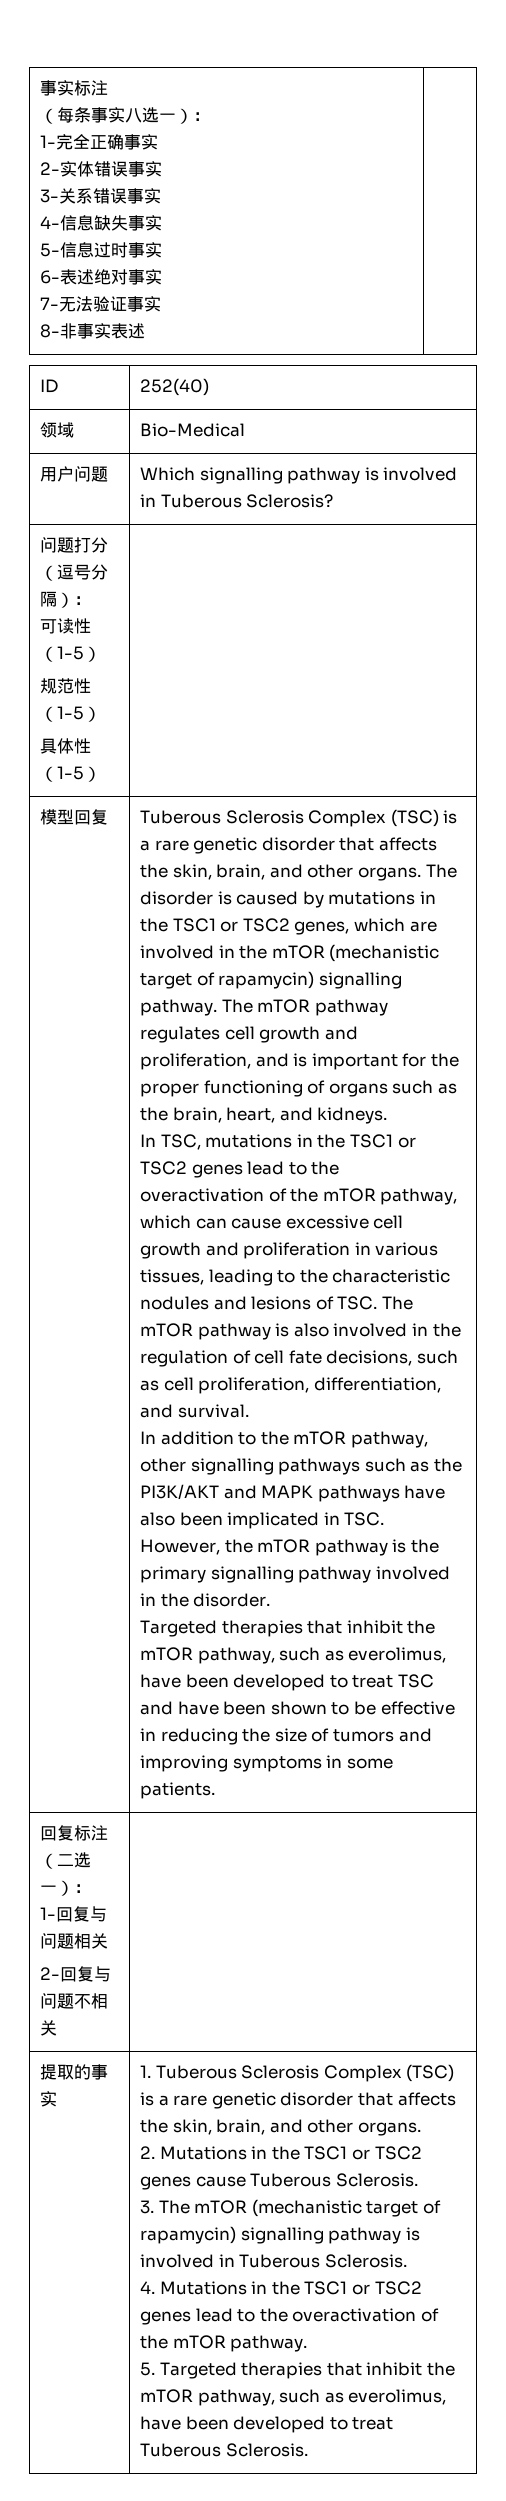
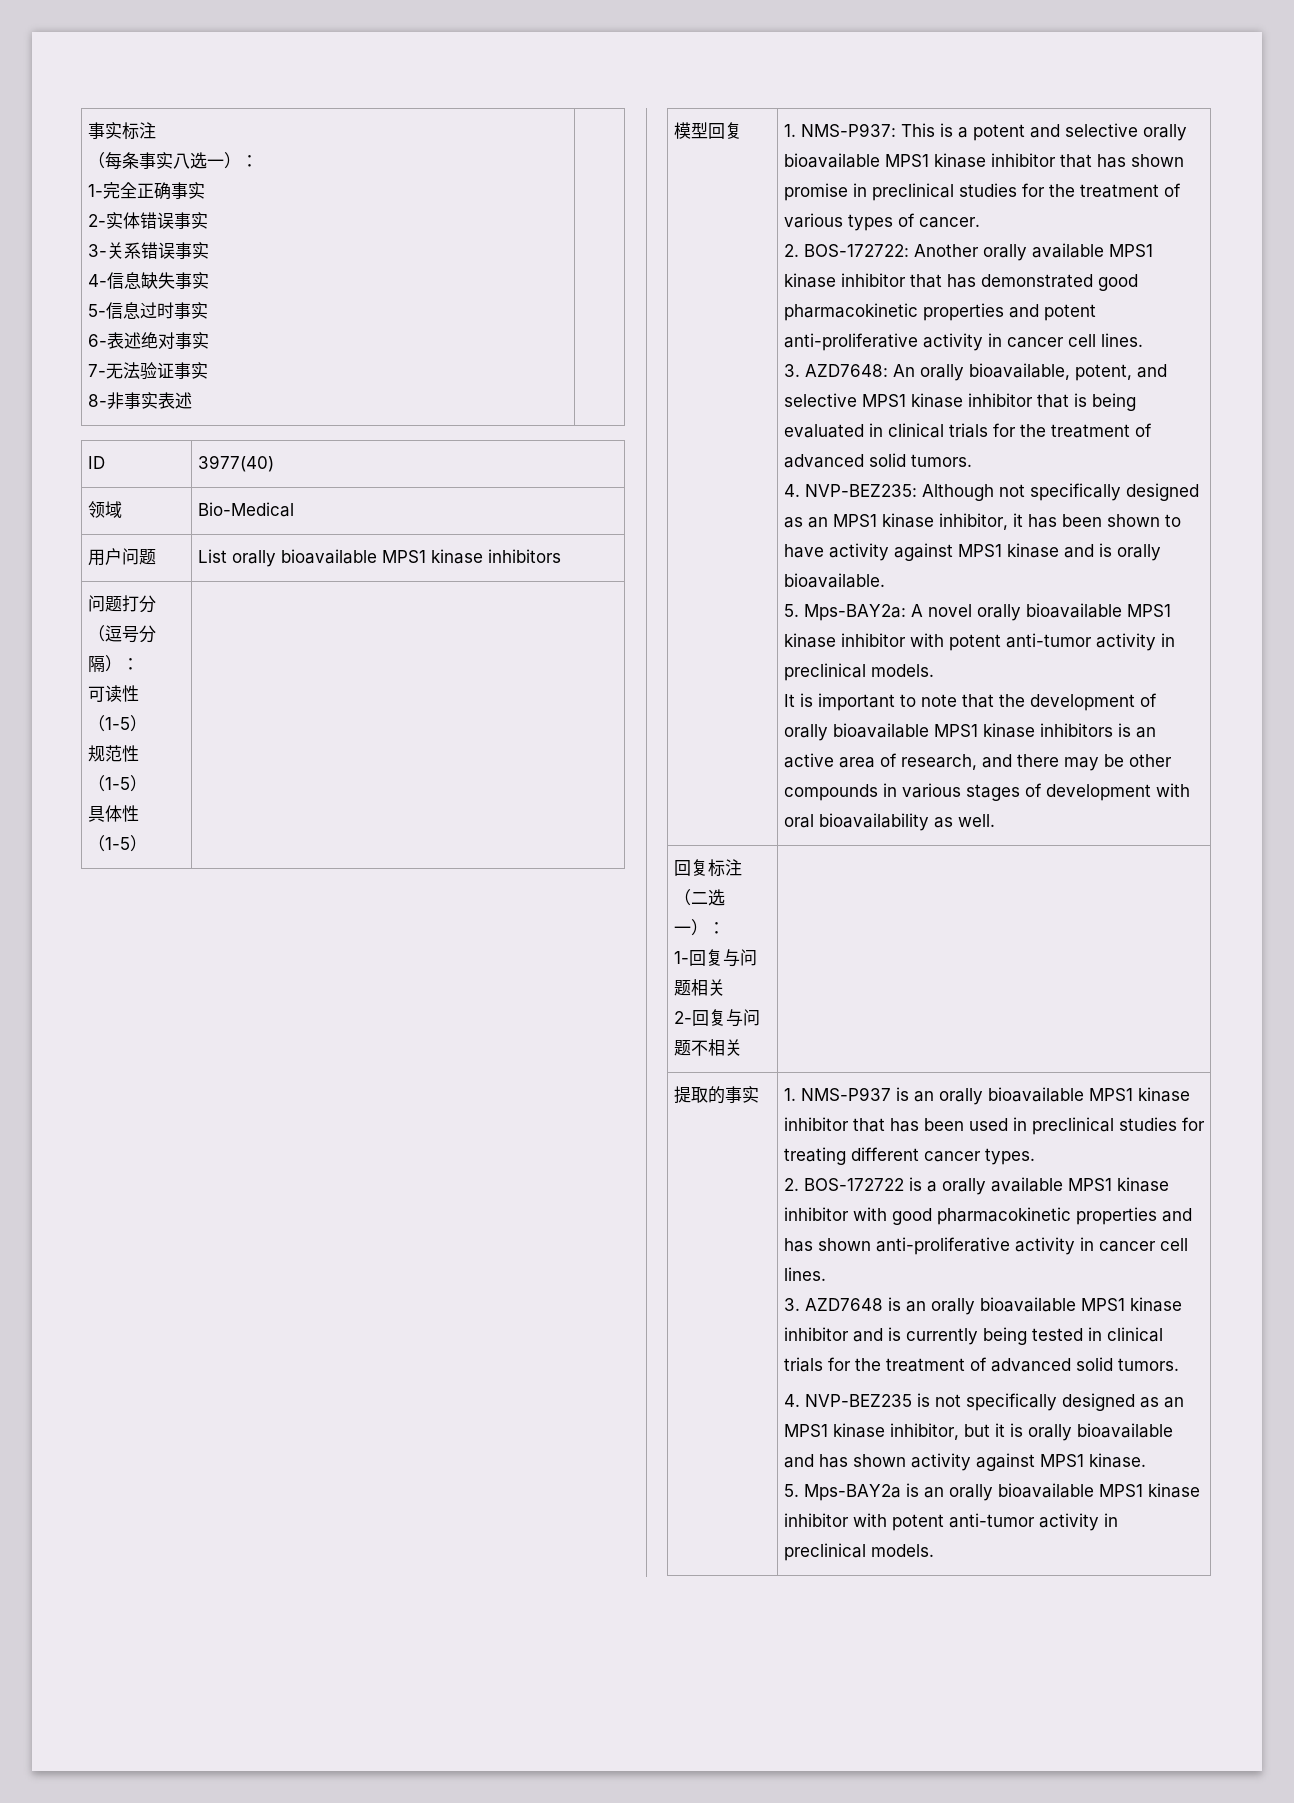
- ID | 252(40)
+ ID | 3977(40)
- 用户问题 | Which signalling pathway is involved in Tuberous Sclerosis?
+ 用户问题 | List orally bioavailable MPS1 kinase inhibitors
- Tuberous Sclerosis Complex (TSC) is a rare genetic disorder that affects the skin, brain, and other organs. The disorder is caused by mutations in the TSC1 or TSC2 genes, which are involved in the mTOR (mechanistic target of rapamycin) signalling pathway. The mTOR pathway regulates cell growth and proliferation, and is important for the proper functioning of organs such as the brain, heart, and kidneys.
- In TSC, mutations in the TSC1 or TSC2 genes lead to the overactivation of the mTOR pathway, which can cause excessive cell growth and proliferation in various tissues, leading to the characteristic nodules and lesions of TSC. The mTOR pathway is also involved in the regulation of cell fate decisions, such as cell proliferation, differentiation, and survival.
- In addition to the mTOR pathway, other signalling pathways such as the PI3K/AKT and MAPK pathways have also been implicated in TSC. However, the mTOR pathway is the primary signalling pathway involved in the disorder.
- Targeted therapies that inhibit the mTOR pathway, such as everolimus, have been developed to treat TSC and have been shown to be effective in reducing the size of tumors and improving symptoms in some patients.
+ 1. NMS-P937: This is a potent and selective orally bioavailable MPS1 kinase inhibitor that has shown promise in preclinical studies for the treatment of various types of cancer.
+ 2. BOS-172722: Another orally available MPS1 kinase inhibitor that has demonstrated good pharmacokinetic properties and potent anti-proliferative activity in cancer cell lines.
+ 3. AZD7648: An orally bioavailable, potent, and selective MPS1 kinase inhibitor that is being evaluated in clinical trials for the treatment of advanced solid tumors.
+ 4. NVP-BEZ235: Although not specifically designed as an MPS1 kinase inhibitor, it has been shown to have activity against MPS1 kinase and is orally bioavailable.
+ 5. Mps-BAY2a: A novel orally bioavailable MPS1 kinase inhibitor with potent anti-tumor activity in preclinical models.
+ It is important to note that the development of orally bioavailable MPS1 kinase inhibitors is an active area of research, and there may be other compounds in various stages of development with oral bioavailability as well.
- 1. Tuberous Sclerosis Complex (TSC) is a rare genetic disorder that affects the skin, brain, and other organs.
- 2. Mutations in the TSC1 or TSC2 genes cause Tuberous Sclerosis.
- 3. The mTOR (mechanistic target of rapamycin) signalling pathway is involved in Tuberous Sclerosis.
- 4. Mutations in the TSC1 or TSC2 genes lead to the overactivation of the mTOR pathway.
- 5. Targeted therapies that inhibit the mTOR pathway, such as everolimus, have been developed to treat Tuberous Sclerosis.
+ 1. NMS-P937 is an orally bioavailable MPS1 kinase inhibitor that has been used in preclinical studies for treating different cancer types.
+ 2. BOS-172722 is a orally available MPS1 kinase inhibitor with good pharmacokinetic properties and has shown anti-proliferative activity in cancer cell lines.
+ 3. AZD7648 is an orally bioavailable MPS1 kinase inhibitor and is currently being tested in clinical trials for the treatment of advanced solid tumors.
+ 4. NVP-BEZ235 is not specifically designed as an MPS1 kinase inhibitor, but it is orally bioavailable and has shown activity against MPS1 kinase.
+ 5. Mps-BAY2a is an orally bioavailable MPS1 kinase inhibitor with potent anti-tumor activity in preclinical models.

